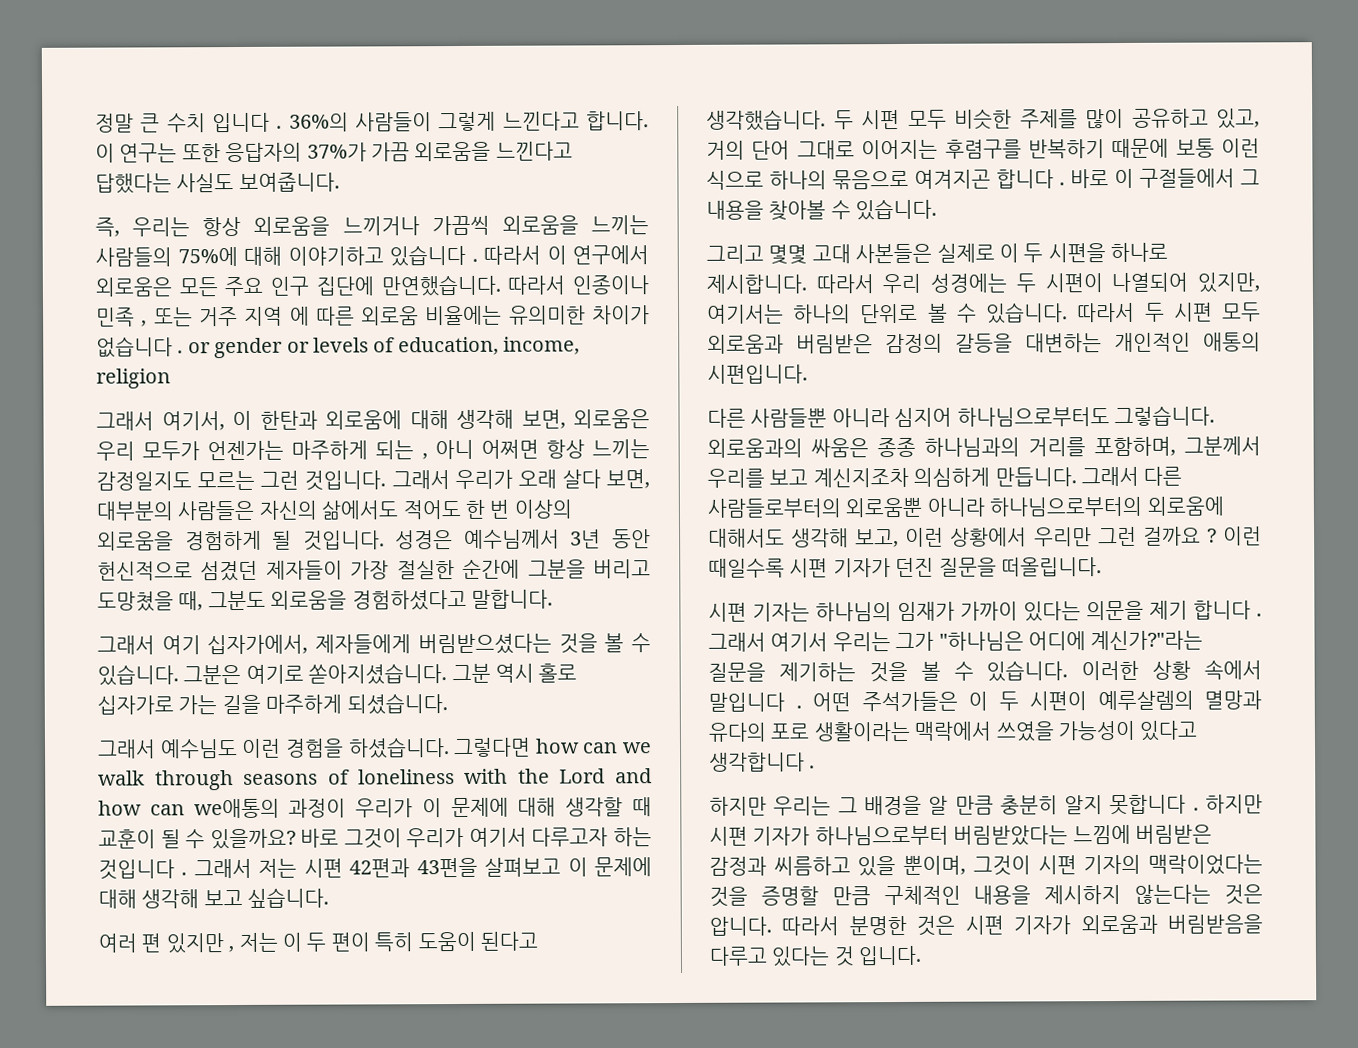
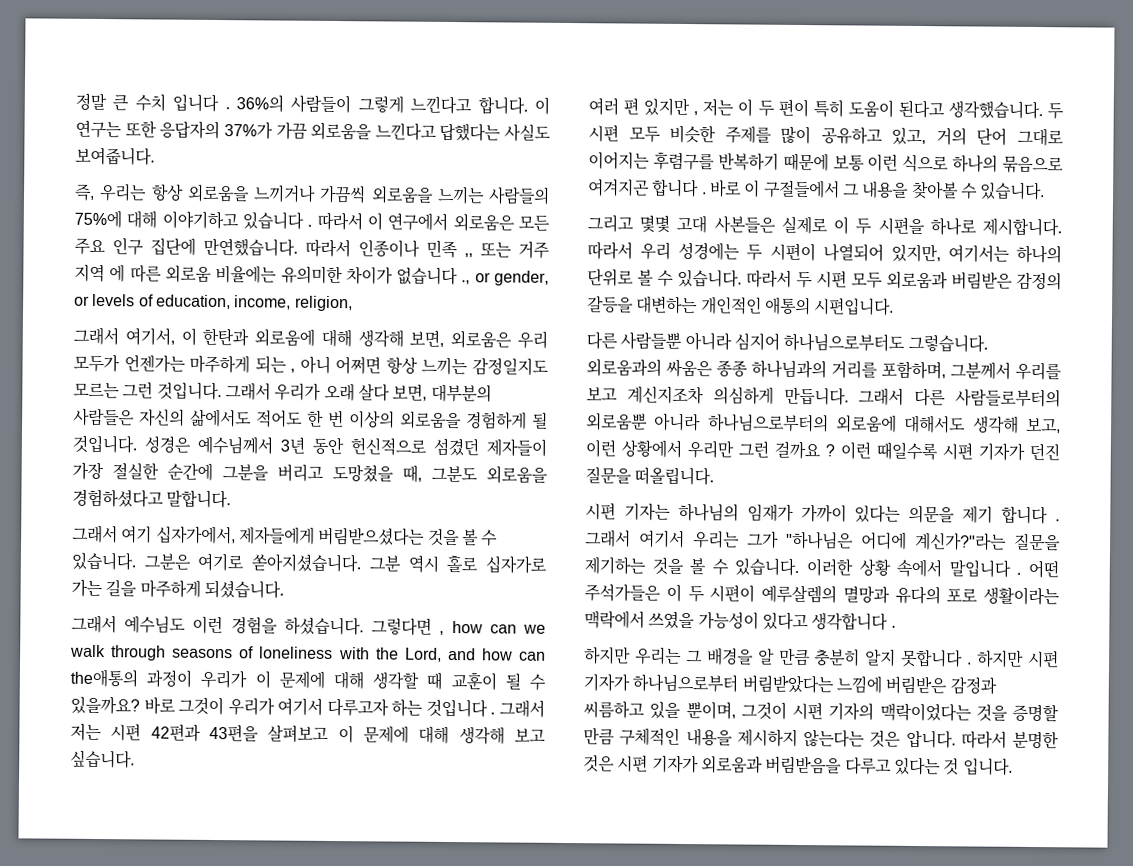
- 따라서 인종이나 민족 , 또는 거주 지역 에 따른 외로움 비율에는 유의미한 차이가 없습니다 . or gender or levels of education, income, religion
+ 따라서 인종이나 민족 ,, 또는 거주 지역 에 따른 외로움 비율에는 유의미한 차이가 없습니다 ., or gender, or levels of education, income, religion,
- 그렇다면 how can we walk through seasons of loneliness with the Lord and how can we애통의 과정이 우리가 이 문제에 대해 생각할 때 교훈이 될 수 있을까요?
+ 그렇다면 , how can we walk through seasons of loneliness with the Lord, and how can the애통의 과정이 우리가 이 문제에 대해 생각할 때 교훈이 될 수 있을까요?

